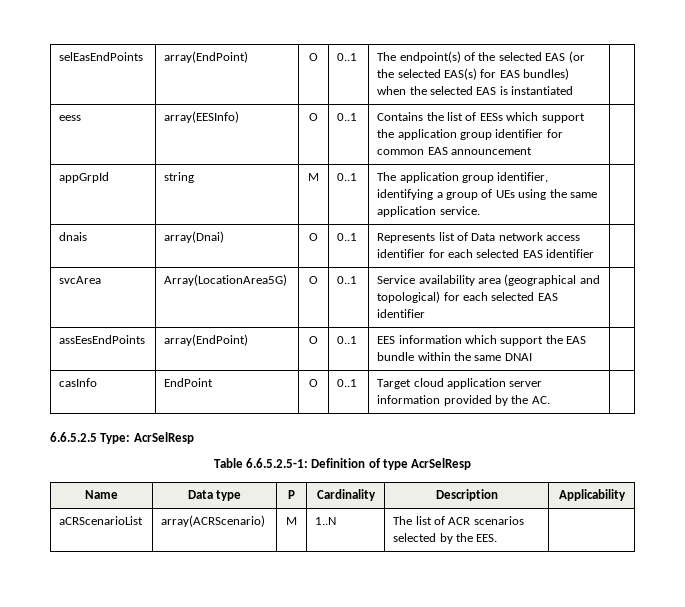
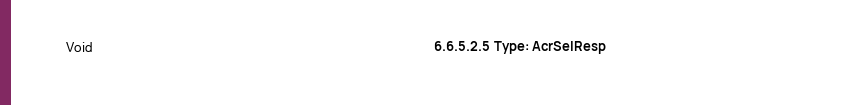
- selEasEndPoints | array(EndPoint) | O | 0..1 | The endpoint(s) of the selected EAS (or the selected EAS(s) for EAS bundles) when the selected EAS is instantiated |
- eess | array(EESInfo) | O | 0..1 | Contains the list of EESs which support the application group identifier for common EAS announcement |
- appGrpId | string | M | 0..1 | The application group identifier, identifying a group of UEs using the same application service. |
- dnais | array(Dnai) | O | 0..1 | Represents list of Data network access identifier for each selected EAS identifier |
- svcArea | Array(LocationArea5G) | O | 0..1 | Service availability area (geographical and topological) for each selected EAS identifier |
- assEesEndPoints | array(EndPoint) | O | 0..1 | EES information which support the EAS bundle within the same DNAI |
- casInfo | EndPoint | O | 0..1 | Target cloud application server information provided by the AC. |
+ Void
  6.6.5.2.5 Type: AcrSelResp
- Table 6.6.5.2.5-1: Definition of type AcrSelResp
- Name | Data type | P | Cardinality | Description | Applicability
- aCRScenarioList | array(ACRScenario) | M | 1..N | The list of ACR scenarios selected by the EES. |

